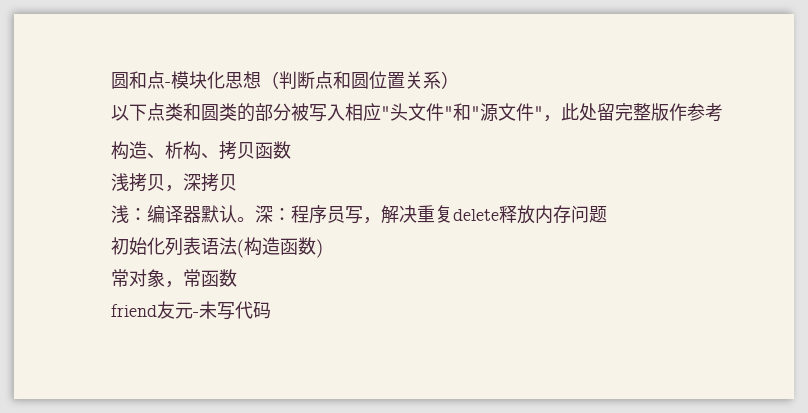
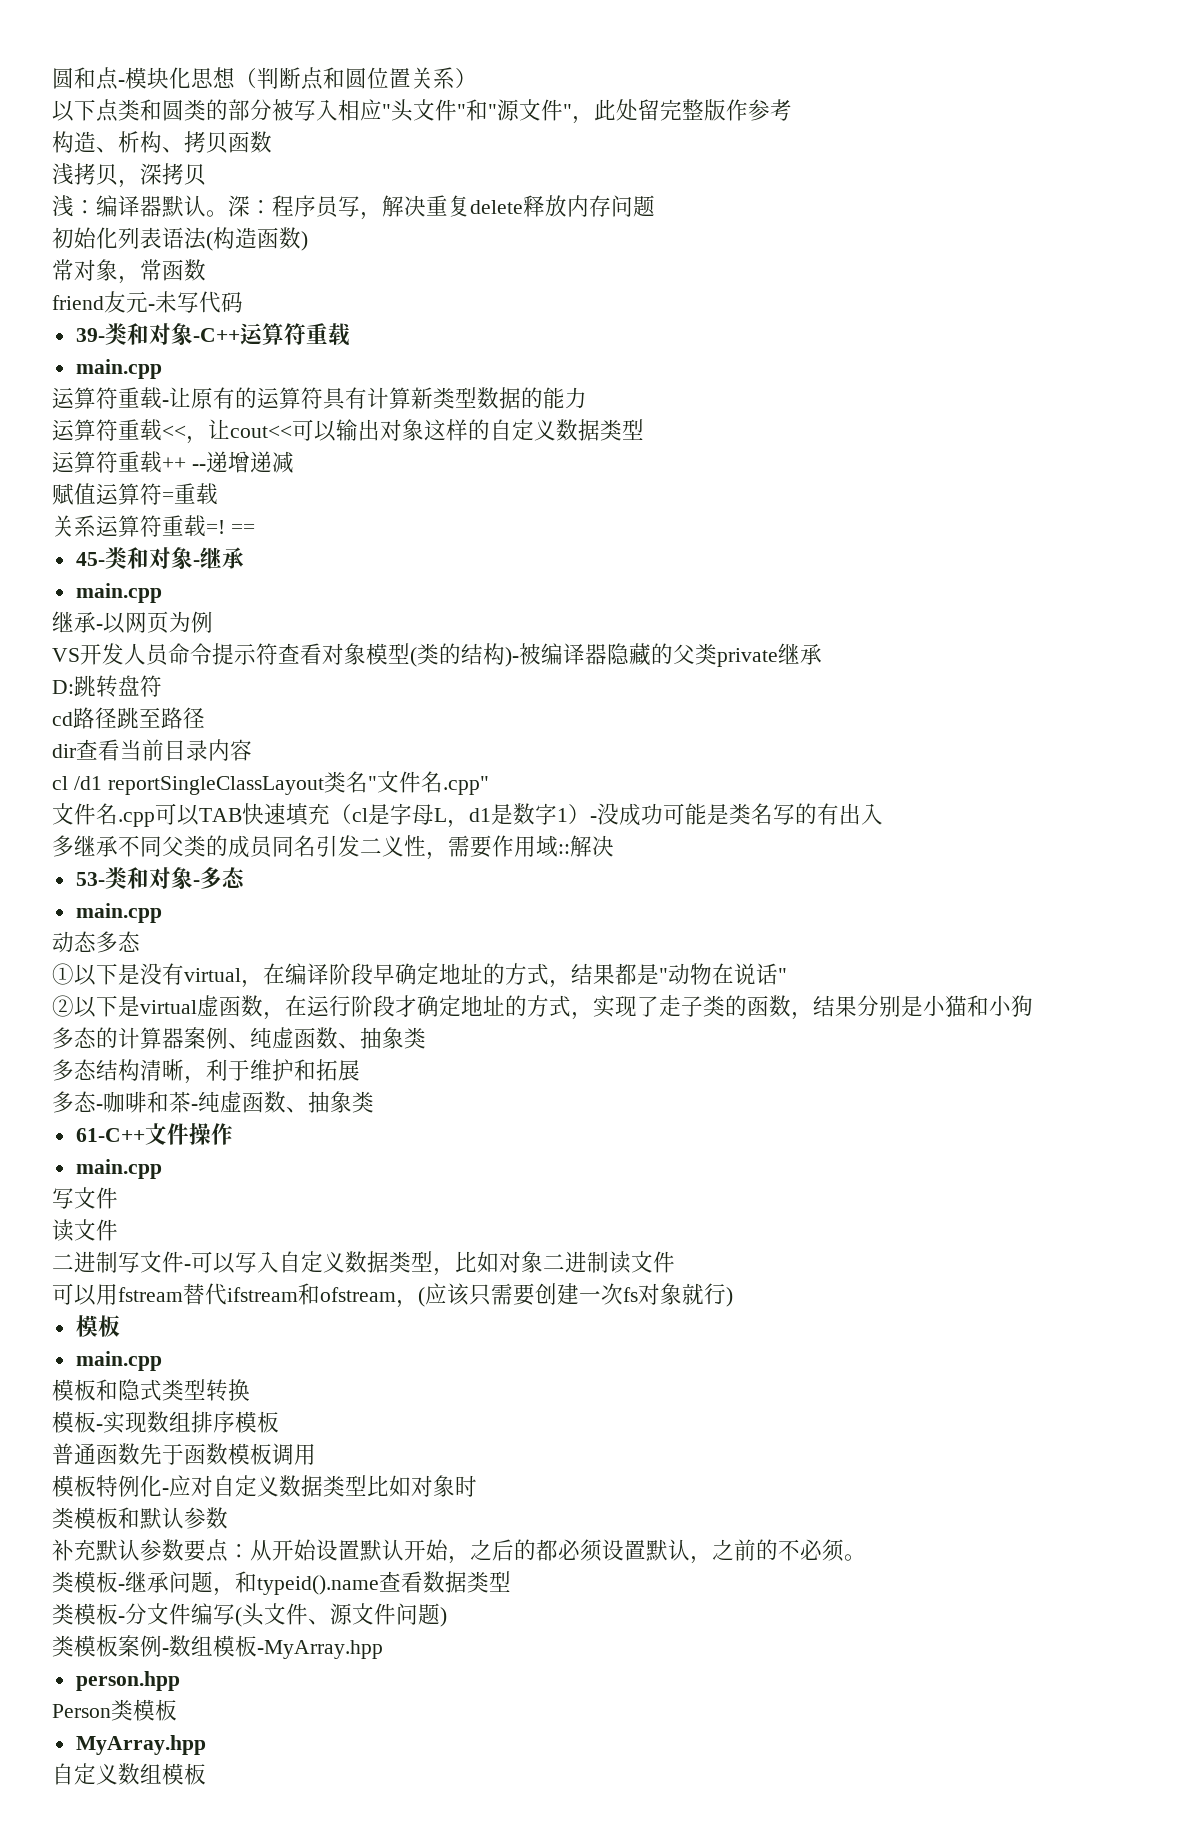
+ 39-类和对象-C++运算符重载
+ main.cpp
+ 运算符重载-让原有的运算符具有计算新类型数据的能力
+ 运算符重载<<，让cout<<可以输出对象这样的自定义数据类型
+ 运算符重载++ --递增递减
+ 赋值运算符=重载
+ 关系运算符重载=! ==
+ 45-类和对象-继承
+ main.cpp
+ 继承-以网页为例
+ VS开发人员命令提示符查看对象模型(类的结构)-被编译器隐藏的父类private继承
+ D:跳转盘符
+ cd路径跳至路径
+ dir查看当前目录内容
+ cl /d1 reportSingleClassLayout类名"文件名.cpp"
+ 文件名.cpp可以TAB快速填充（cl是字母L，d1是数字1）-没成功可能是类名写的有出入
+ 多继承不同父类的成员同名引发二义性，需要作用域::解决
+ 53-类和对象-多态
+ main.cpp
+ 动态多态
+ ①以下是没有virtual，在编译阶段早确定地址的方式，结果都是"动物在说话"
+ ②以下是virtual虚函数，在运行阶段才确定地址的方式，实现了走子类的函数，结果分别是小猫和小狗
+ 多态的计算器案例、纯虚函数、抽象类
+ 多态结构清晰，利于维护和拓展
+ 多态-咖啡和茶-纯虚函数、抽象类
+ 61-C++文件操作
+ main.cpp
+ 写文件
+ 读文件
+ 二进制写文件-可以写入自定义数据类型，比如对象二进制读文件
+ 可以用fstream替代ifstream和ofstream，(应该只需要创建一次fs对象就行)
+ 模板
+ main.cpp
+ 模板和隐式类型转换
+ 模板-实现数组排序模板
+ 普通函数先于函数模板调用
+ 模板特例化-应对自定义数据类型比如对象时
+ 类模板和默认参数
+ 补充默认参数要点：从开始设置默认开始，之后的都必须设置默认，之前的不必须。
+ 类模板-继承问题，和typeid().name查看数据类型
+ 类模板-分文件编写(头文件、源文件问题)
+ 类模板案例-数组模板-MyArray.hpp
+ person.hpp
+ Person类模板
+ MyArray.hpp
+ 自定义数组模板

